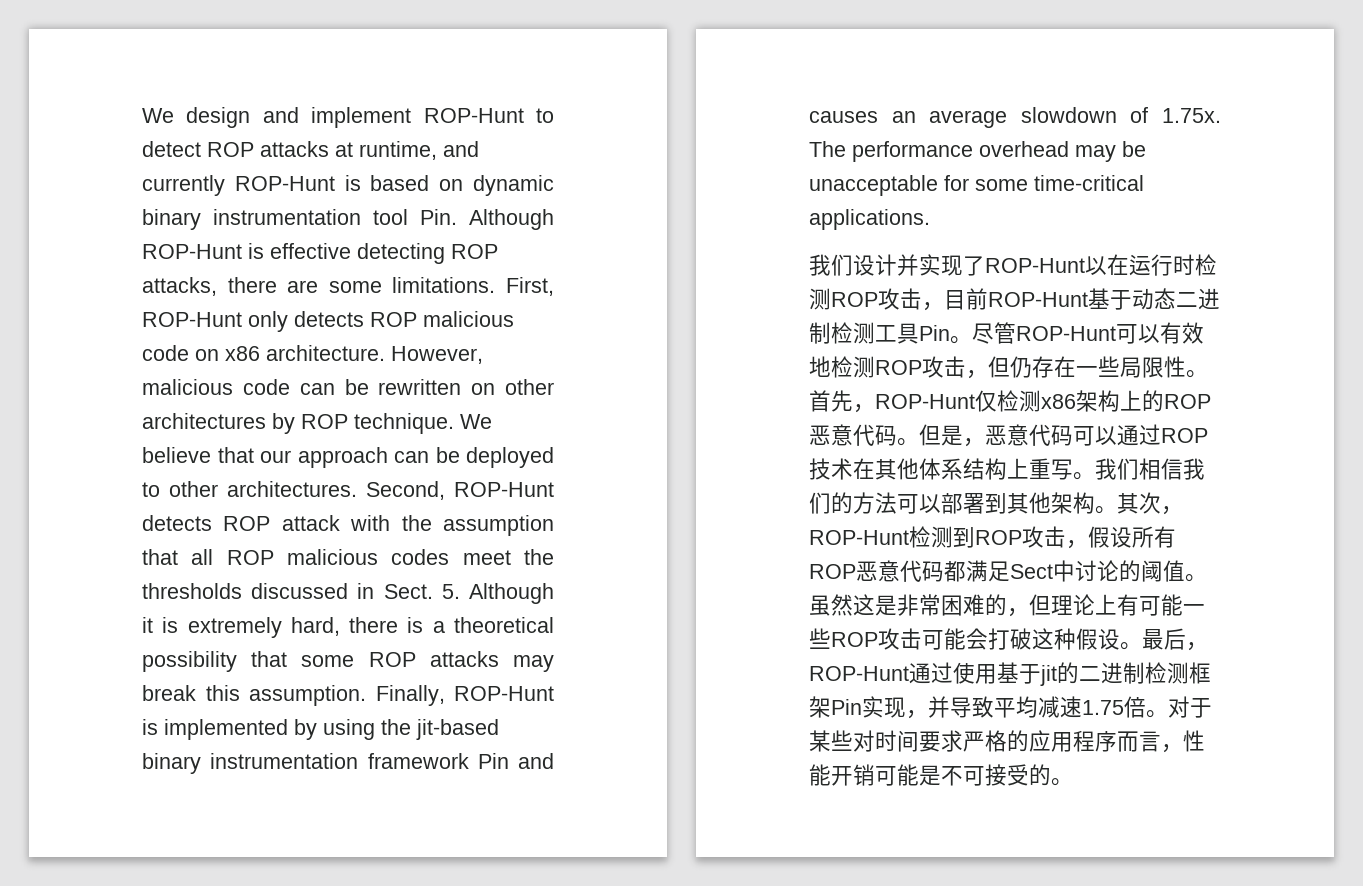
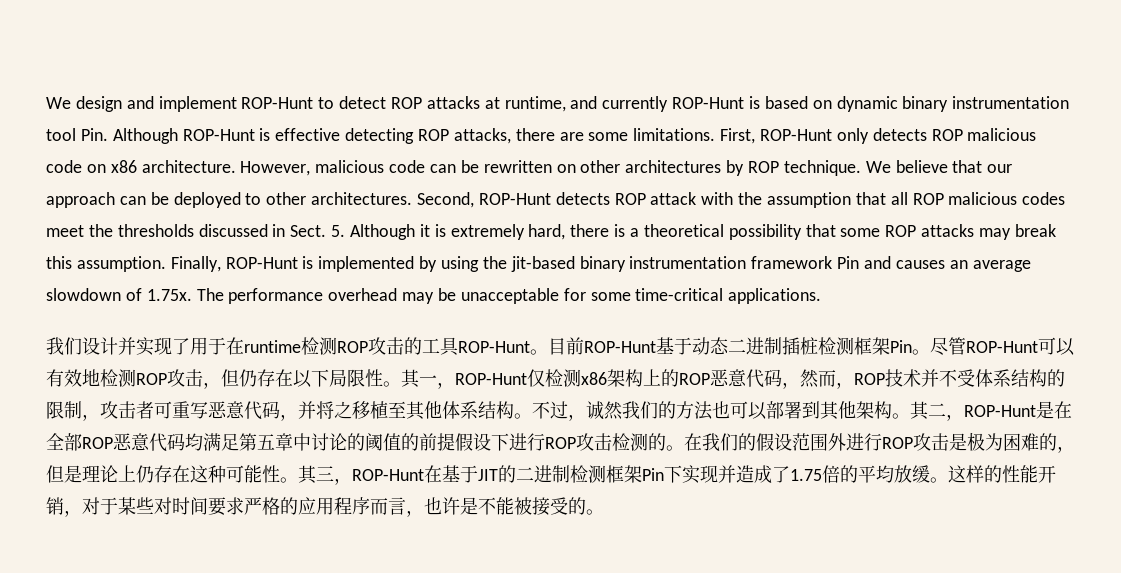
- 我们设计并实现了ROP-Hunt以在运行时检测ROP攻击，目前ROP-Hunt基于动态二进制检测工具Pin。
+ 我们设计并实现了用于在runtime检测ROP攻击的工具ROP-Hunt。目前ROP-Hunt基于动态二进制插桩检测框架Pin。
- 尽管ROP-Hunt可以有效地检测ROP攻击，但仍存在一些局限性。
+ 尽管ROP-Hunt可以有效地检测ROP攻击，但仍存在以下局限性。
- 首先，ROP-Hunt仅检测x86架构上的ROP恶意代码。但是，恶意代码可以通过ROP技术在其他体系结构上重写。我们相信我们的方法可以部署到其他架构。
+ 其一，ROP-Hunt仅检测x86架构上的ROP恶意代码，然而，ROP技术并不受体系结构的限制，攻击者可重写恶意代码，并将之移植至其他体系结构。不过，诚然我们的方法也可以部署到其他架构。
- 其次，ROP-Hunt检测到ROP攻击，假设所有ROP恶意代码都满足Sect中讨论的阈值。虽然这是非常困难的，但理论上有可能一些ROP攻击可能会打破这种假设。最后，ROP-Hunt通过使用基于jit的二进制检测框架Pin实现，并导致平均减速1.75倍。对于某些对时间要求严格的应用程序而言，性能开销可能是不可接受的。
+ 其二，ROP-Hunt是在全部ROP恶意代码均满足第五章中讨论的阈值的前提假设下进行ROP攻击检测的。在我们的假设范围外进行ROP攻击是极为困难的，但是理论上仍存在这种可能性。其三，ROP-Hunt在基于JIT的二进制检测框架Pin下实现并造成了1.75倍的平均放缓。这样的性能开销，对于某些对时间要求严格的应用程序而言，也许是不能被接受的。

